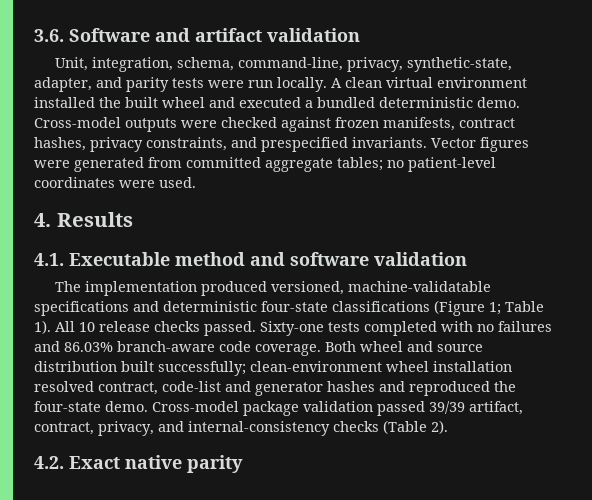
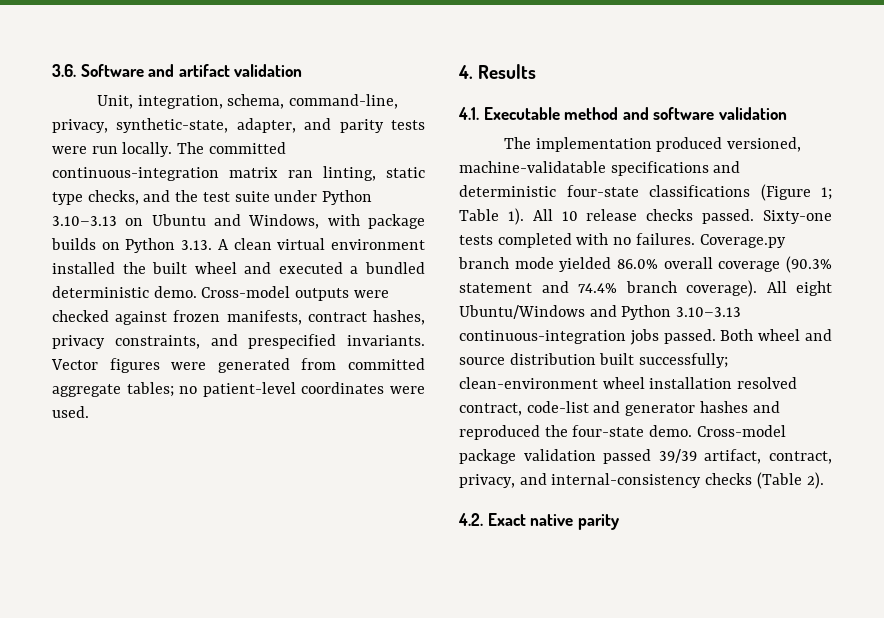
- A clean virtual environment installed the built wheel and executed a bundled deterministic demo.
+ The committed continuous-integration matrix ran linting, static type checks, and the test suite under Python 3.10–3.13 on Ubuntu and Windows, with package builds on Python 3.13. A clean virtual environment installed the built wheel and executed a bundled deterministic demo.
- Sixty-one tests completed with no failures and 86.03% branch-aware code coverage.
+ Sixty-one tests completed with no failures. Coverage.py branch mode yielded 86.0% overall coverage (90.3% statement and 74.4% branch coverage). All eight Ubuntu/Windows and Python 3.10–3.13 continuous-integration jobs passed.

